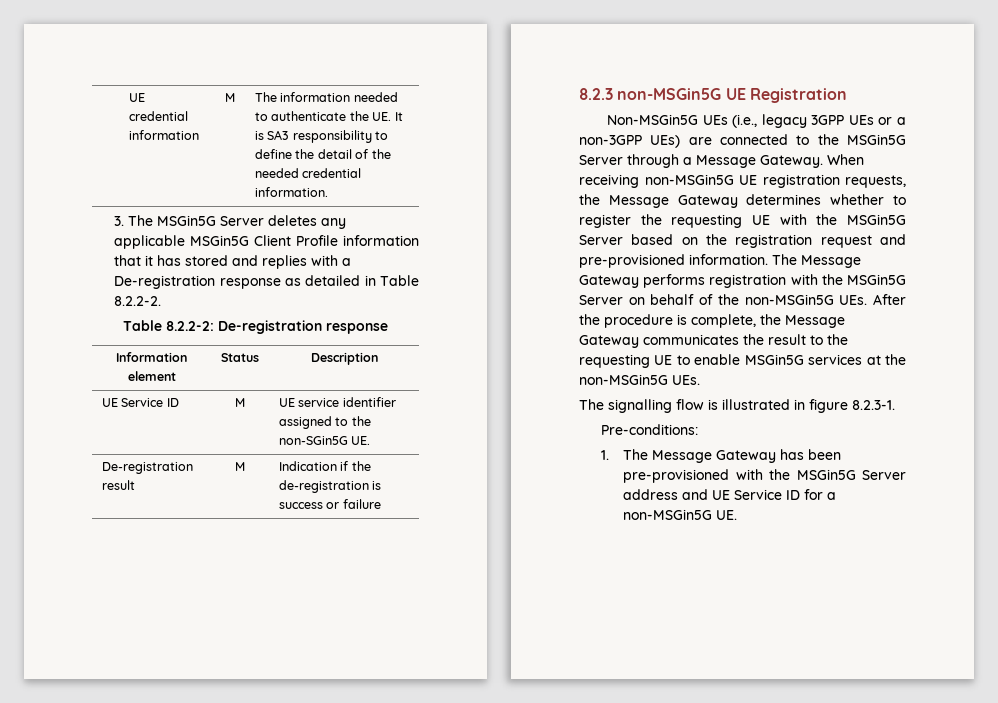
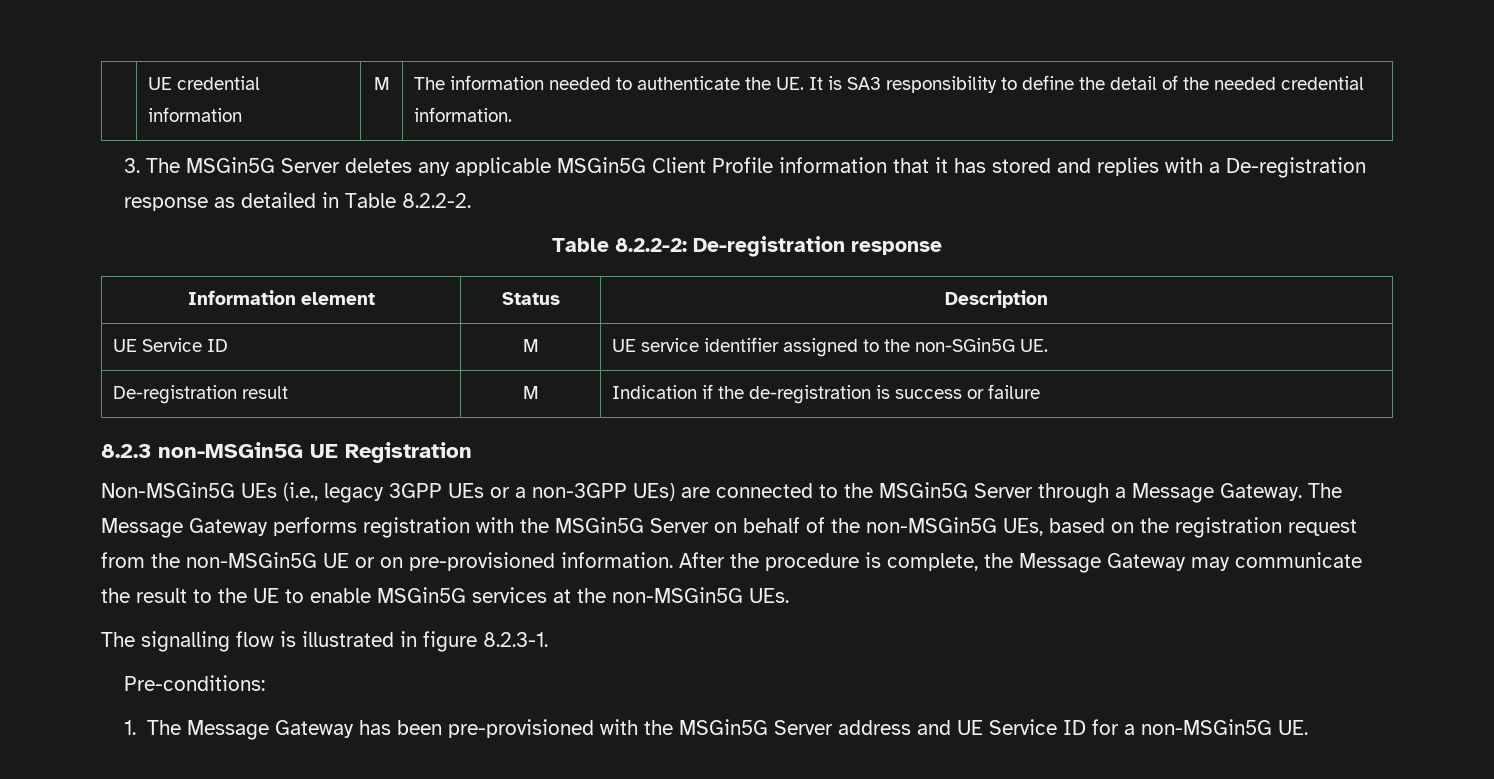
- When receiving non-MSGin5G UE registration requests, the Message Gateway determines whether to register the requesting UE with the MSGin5G Server based on the registration request and pre-provisioned information.
- The Message Gateway performs registration with the MSGin5G Server on behalf of the non-MSGin5G UEs. After the procedure is complete, the Message Gateway communicates the result to the requesting UE to enable MSGin5G services at the non-MSGin5G UEs.
+ The Message Gateway performs registration with the MSGin5G Server on behalf of the non-MSGin5G UEs, based on the registration request from the non-MSGin5G UE or on pre-provisioned information. After the procedure is complete, the Message Gateway may communicate the result to the UE to enable MSGin5G services at the non-MSGin5G UEs.

